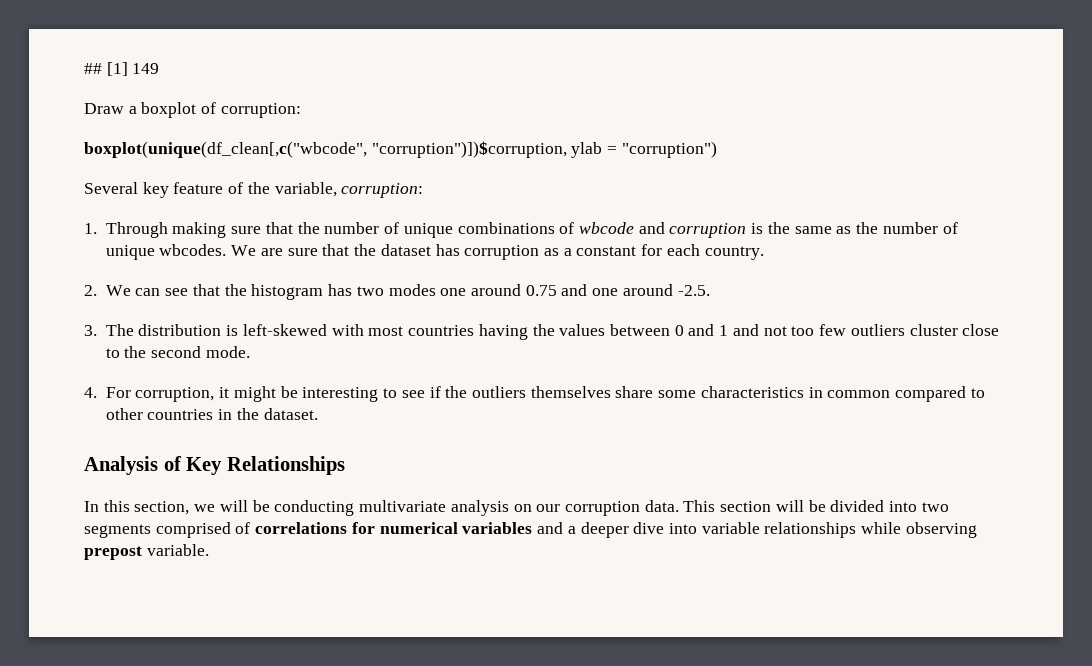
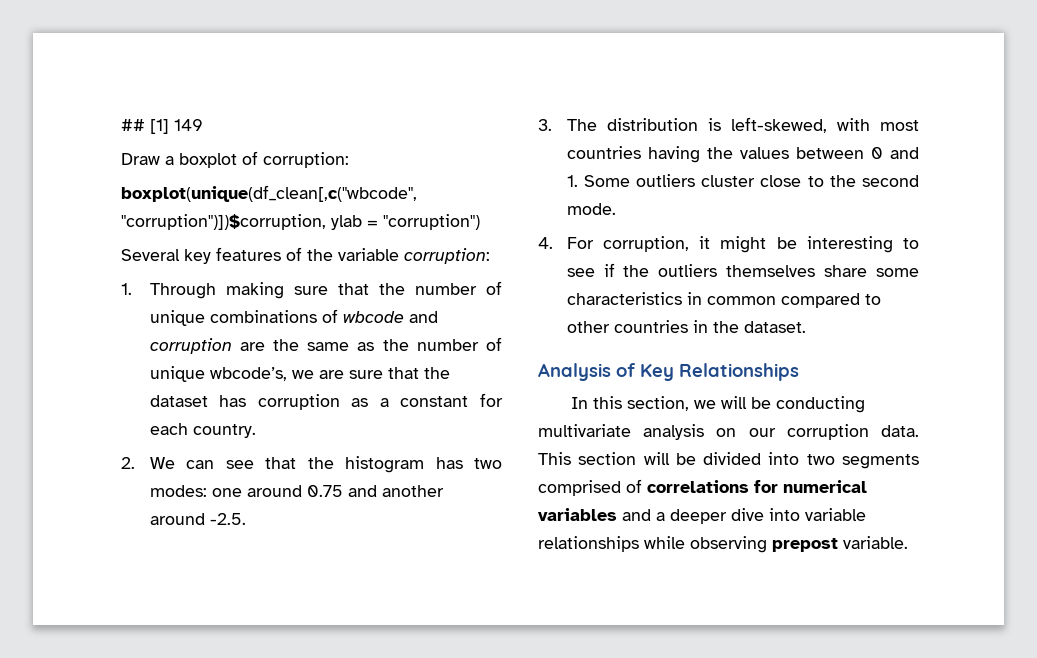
- Several key feature of the variable, corruption:
+ Several key features of the variable corruption:
- 1. Through making sure that the number of unique combinations of wbcode and corruption is the same as the number of unique wbcodes. We are sure that the dataset has corruption as a constant for each country.
+ 1. Through making sure that the number of unique combinations of wbcode and corruption are the same as the number of unique wbcode’s, we are sure that the dataset has corruption as a constant for each country.
- 2. We can see that the histogram has two modes one around 0.75 and one around -2.5.
+ 2. We can see that the histogram has two modes: one around 0.75 and another around -2.5.
- 3. The distribution is left-skewed with most countries having the values between 0 and 1 and not too few outliers cluster close to the second mode.
+ 3. The distribution is left-skewed, with most countries having the values between 0 and 1. Some outliers cluster close to the second mode.

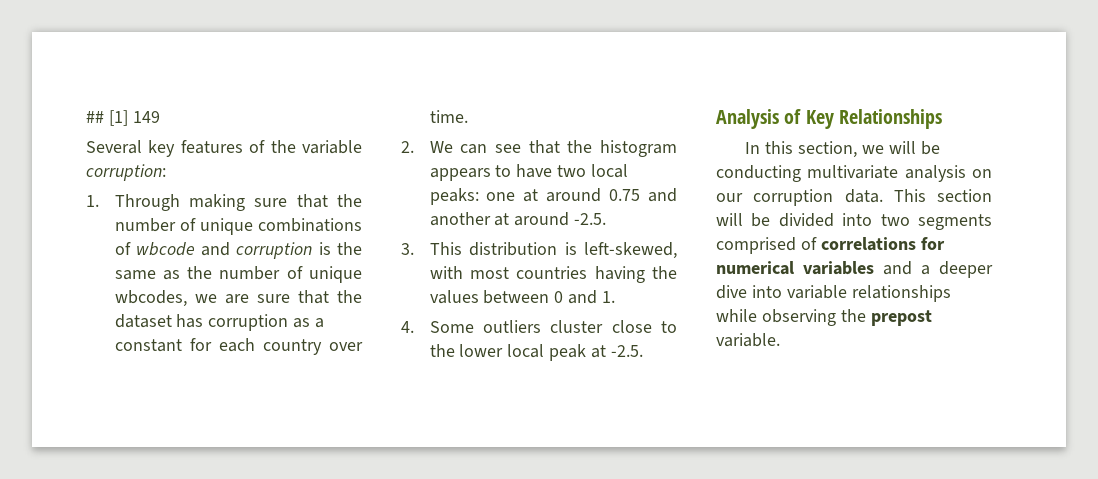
- Draw a boxplot of corruption:
- boxplot(unique(df_clean[,c("wbcode", "corruption")])$corruption, ylab = "corruption")
- 1. Through making sure that the number of unique combinations of wbcode and corruption are the same as the number of unique wbcode’s, we are sure that the dataset has corruption as a constant for each country.
+ 1. Through making sure that the number of unique combinations of wbcode and corruption is the same as the number of unique wbcodes, we are sure that the dataset has corruption as a constant for each country over time.
- 2. We can see that the histogram has two modes: one around 0.75 and another around -2.5.
+ 2. We can see that the histogram appears to have two local peaks: one at around 0.75 and another at around -2.5.
- 3. The distribution is left-skewed, with most countries having the values between 0 and 1. Some outliers cluster close to the second mode.
- 4. For corruption, it might be interesting to see if the outliers themselves share some characteristics in common compared to other countries in the dataset.
+ 3. This distribution is left-skewed, with most countries having the values between 0 and 1.
+ 4. Some outliers cluster close to the lower local peak at -2.5.
- This section will be divided into two segments comprised of correlations for numerical variables and a deeper dive into variable relationships while observing prepost variable.
+ This section will be divided into two segments comprised of correlations for numerical variables and a deeper dive into variable relationships while observing the prepost variable.

